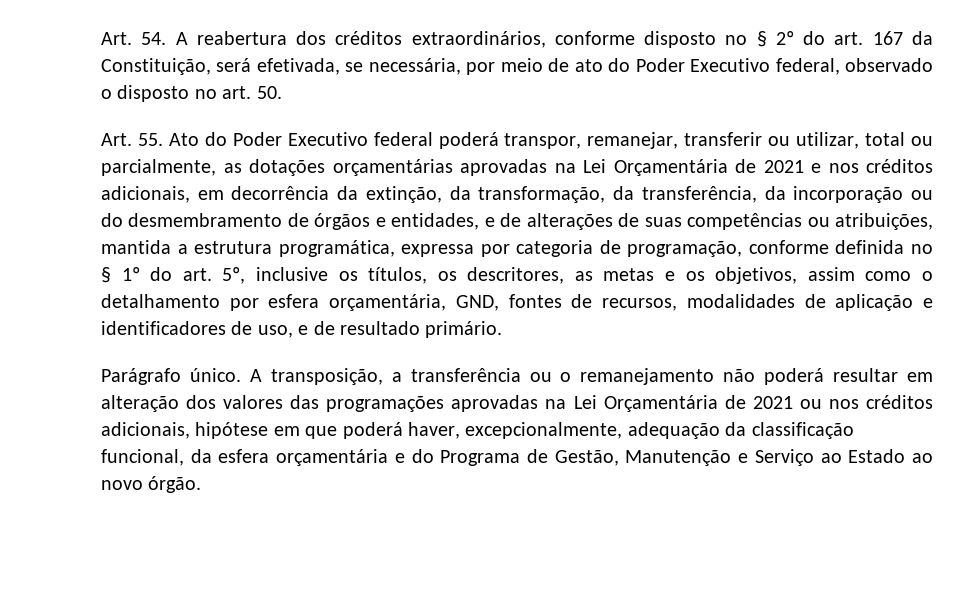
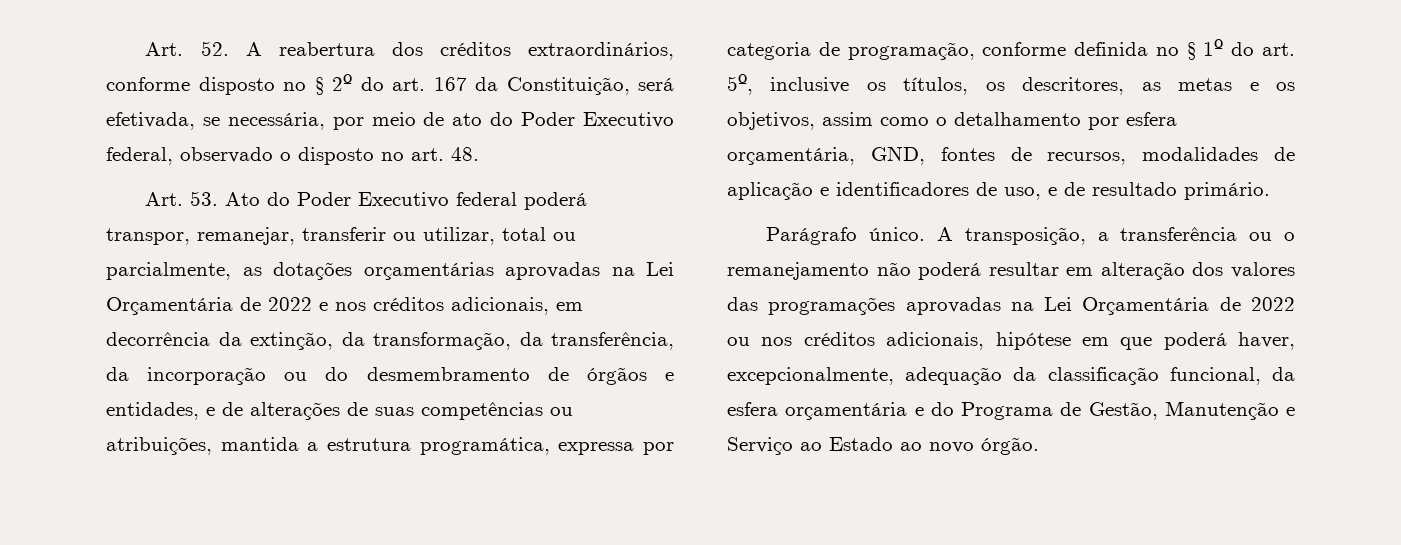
- Art. 54. A reabertura dos créditos extraordinários, conforme disposto no § 2º do art. 167 da Constituição, será efetivada, se necessária, por meio de ato do Poder Executivo federal, observado o disposto no art. 50.
- Art. 55. Ato do Poder Executivo federal poderá transpor, remanejar, transferir ou utilizar, total ou parcialmente, as dotações orçamentárias aprovadas na Lei Orçamentária de 2021 e nos créditos adicionais, em decorrência da extinção, da transformação, da transferência, da incorporação ou do desmembramento de órgãos e entidades, e de alterações de suas competências ou atribuições, mantida a estrutura programática, expressa por categoria de programação, conforme definida no § 1º do art. 5º, inclusive os títulos, os descritores, as metas e os objetivos, assim como o detalhamento por esfera orçamentária, GND, fontes de recursos, modalidades de aplicação e identificadores de uso, e de resultado primário.
+ Art. 52. A reabertura dos créditos extraordinários, conforme disposto no § 2º do art. 167 da Constituição, será efetivada, se necessária, por meio de ato do Poder Executivo federal, observado o disposto no art. 48.
+ Art. 53. Ato do Poder Executivo federal poderá transpor, remanejar, transferir ou utilizar, total ou parcialmente, as dotações orçamentárias aprovadas na Lei Orçamentária de 2022 e nos créditos adicionais, em decorrência da extinção, da transformação, da transferência, da incorporação ou do desmembramento de órgãos e entidades, e de alterações de suas competências ou atribuições, mantida a estrutura programática, expressa por categoria de programação, conforme definida no § 1º do art. 5º, inclusive os títulos, os descritores, as metas e os objetivos, assim como o detalhamento por esfera orçamentária, GND, fontes de recursos, modalidades de aplicação e identificadores de uso, e de resultado primário.
- A transposição, a transferência ou o remanejamento não poderá resultar em alteração dos valores das programações aprovadas na Lei Orçamentária de 2021 ou nos créditos adicionais, hipótese em que poderá haver, excepcionalmente, adequação da classificação funcional, da esfera orçamentária e do Programa de Gestão, Manutenção e Serviço ao Estado ao novo órgão.
+ A transposição, a transferência ou o remanejamento não poderá resultar em alteração dos valores das programações aprovadas na Lei Orçamentária de 2022 ou nos créditos adicionais, hipótese em que poderá haver, excepcionalmente, adequação da classificação funcional, da esfera orçamentária e do Programa de Gestão, Manutenção e Serviço ao Estado ao novo órgão.

